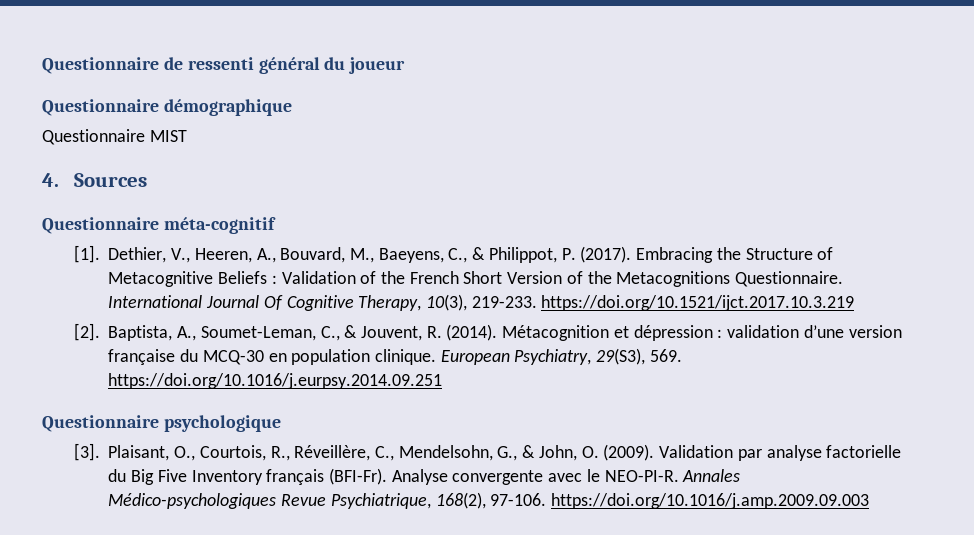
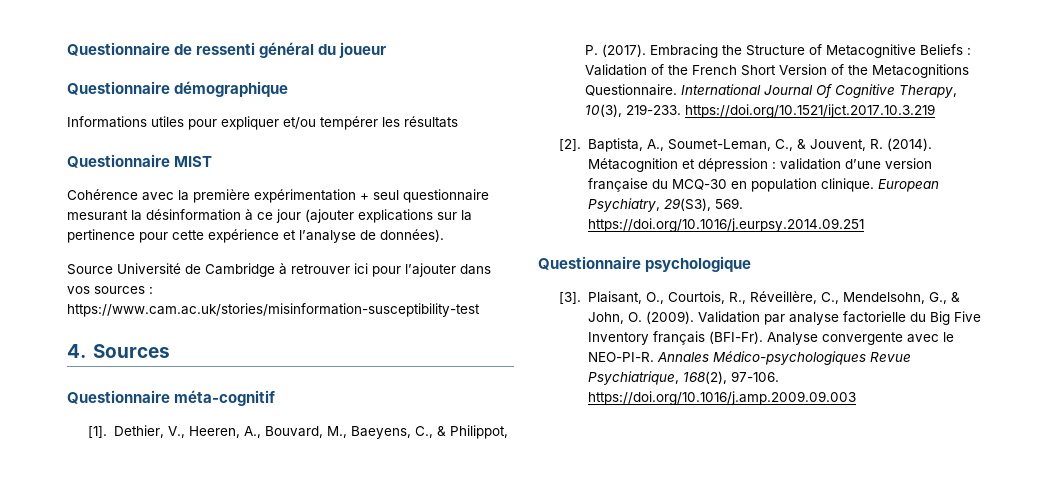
+ Informations utiles pour expliquer et/ou tempérer les résultats
  Questionnaire MIST
+ Cohérence avec la première expérimentation + seul questionnaire mesurant la désinformation à ce jour (ajouter explications sur la pertinence pour cette expérience et l’analyse de données).
+ Source Université de Cambridge à retrouver ici pour l’ajouter dans vos sources : https://www.cam.ac.uk/stories/misinformation-susceptibility-test

